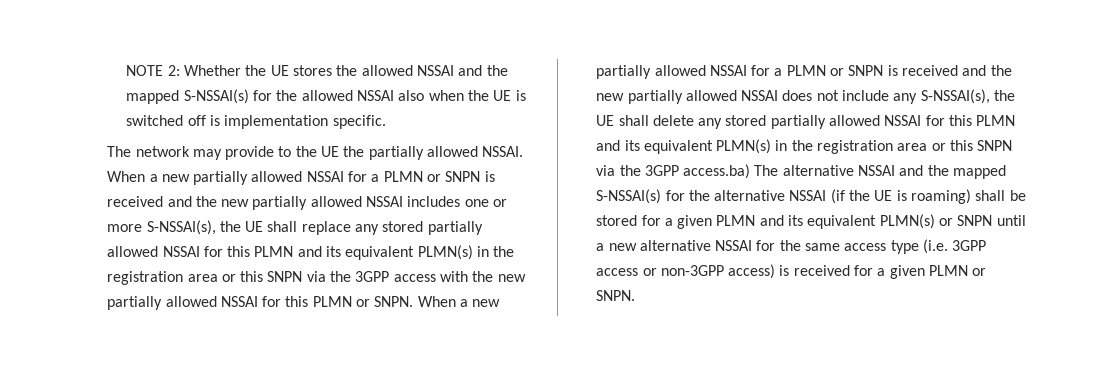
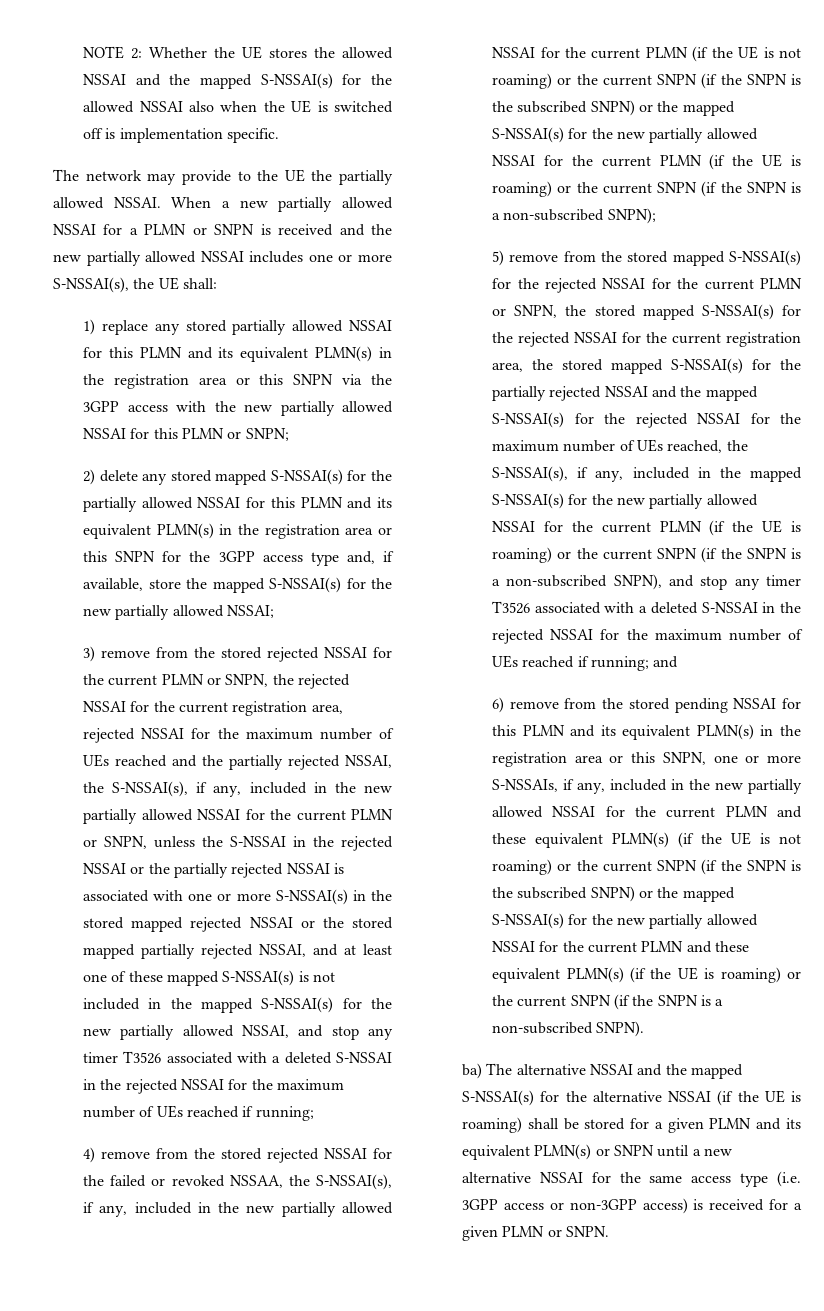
- When a new partially allowed NSSAI for a PLMN or SNPN is received and the new partially allowed NSSAI includes one or more S-NSSAI(s), the UE shall replace any stored partially allowed NSSAI for this PLMN and its equivalent PLMN(s) in the registration area or this SNPN via the 3GPP access with the new partially allowed NSSAI for this PLMN or SNPN. When a new partially allowed NSSAI for a PLMN or SNPN is received and the new partially allowed NSSAI does not include any S-NSSAI(s), the UE shall delete any stored partially allowed NSSAI for this PLMN and its equivalent PLMN(s) in the registration area or this SNPN via the 3GPP access.ba) The alternative NSSAI and the mapped S-NSSAI(s) for the alternative NSSAI (if the UE is roaming) shall be stored for a given PLMN and its equivalent PLMN(s) or SNPN until a new alternative NSSAI for the same access type (i.e. 3GPP access or non-3GPP access) is received for a given PLMN or SNPN.
+ When a new partially allowed NSSAI for a PLMN or SNPN is received and the new partially allowed NSSAI includes one or more S-NSSAI(s), the UE shall:
+ 1) replace any stored partially allowed NSSAI for this PLMN and its equivalent PLMN(s) in the registration area or this SNPN via the 3GPP access with the new partially allowed NSSAI for this PLMN or SNPN;
+ 2) delete any stored mapped S-NSSAI(s) for the partially allowed NSSAI for this PLMN and its equivalent PLMN(s) in the registration area or this SNPN for the 3GPP access type and, if available, store the mapped S-NSSAI(s) for the new partially allowed NSSAI;
+ 3) remove from the stored rejected NSSAI for the current PLMN or SNPN, the rejected NSSAI for the current registration area, rejected NSSAI for the maximum number of UEs reached and the partially rejected NSSAI, the S-NSSAI(s), if any, included in the new partially allowed NSSAI for the current PLMN or SNPN, unless the S-NSSAI in the rejected NSSAI or the partially rejected NSSAI is associated with one or more S-NSSAI(s) in the stored mapped rejected NSSAI or the stored mapped partially rejected NSSAI, and at least one of these mapped S-NSSAI(s) is not included in the mapped S-NSSAI(s) for the new partially allowed NSSAI, and stop any timer T3526 associated with a deleted S-NSSAI in the rejected NSSAI for the maximum number of UEs reached if running;
+ 4) remove from the stored rejected NSSAI for the failed or revoked NSSAA, the S-NSSAI(s), if any, included in the new partially allowed NSSAI for the current PLMN (if the UE is not roaming) or the current SNPN (if the SNPN is the subscribed SNPN) or the mapped S-NSSAI(s) for the new partially allowed NSSAI for the current PLMN (if the UE is roaming) or the current SNPN (if the SNPN is a non-subscribed SNPN);
+ 5) remove from the stored mapped S-NSSAI(s) for the rejected NSSAI for the current PLMN or SNPN, the stored mapped S-NSSAI(s) for the rejected NSSAI for the current registration area, the stored mapped S-NSSAI(s) for the partially rejected NSSAI and the mapped S-NSSAI(s) for the rejected NSSAI for the maximum number of UEs reached, the S-NSSAI(s), if any, included in the mapped S-NSSAI(s) for the new partially allowed NSSAI for the current PLMN (if the UE is roaming) or the current SNPN (if the SNPN is a non-subscribed SNPN), and stop any timer T3526 associated with a deleted S-NSSAI in the rejected NSSAI for the maximum number of UEs reached if running; and
+ 6) remove from the stored pending NSSAI for this PLMN and its equivalent PLMN(s) in the registration area or this SNPN, one or more S-NSSAIs, if any, included in the new partially allowed NSSAI for the current PLMN and these equivalent PLMN(s) (if the UE is not roaming) or the current SNPN (if the SNPN is the subscribed SNPN) or the mapped S-NSSAI(s) for the new partially allowed NSSAI for the current PLMN and these equivalent PLMN(s) (if the UE is roaming) or the current SNPN (if the SNPN is a non-subscribed SNPN).
+ ba) The alternative NSSAI and the mapped S-NSSAI(s) for the alternative NSSAI (if the UE is roaming) shall be stored for a given PLMN and its equivalent PLMN(s) or SNPN until a new alternative NSSAI for the same access type (i.e. 3GPP access or non-3GPP access) is received for a given PLMN or SNPN.

